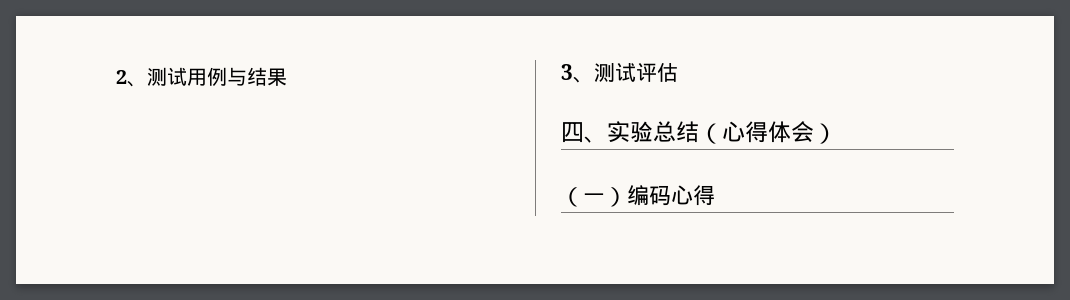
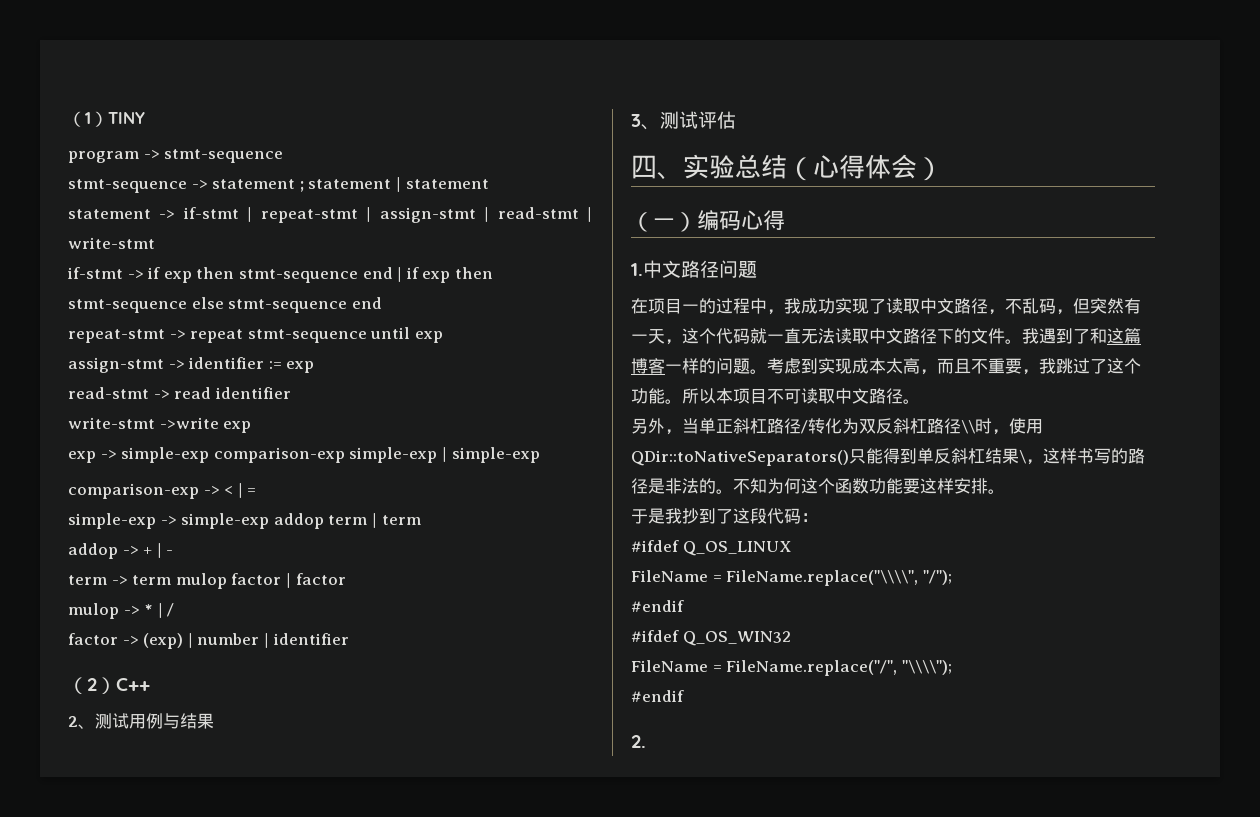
+ （1）TINY
+ program -> stmt-sequence
+ stmt-sequence -> statement ; statement | statement
+ statement -> if-stmt | repeat-stmt | assign-stmt | read-stmt | write-stmt
+ if-stmt -> if exp then stmt-sequence end | if exp then stmt-sequence else stmt-sequence end
+ repeat-stmt -> repeat stmt-sequence until exp
+ assign-stmt -> identifier := exp
+ read-stmt -> read identifier
+ write-stmt ->write exp
+ exp -> simple-exp comparison-exp simple-exp | simple-exp
+ comparison-exp -> < | =
+ simple-exp -> simple-exp addop term | term
+ addop -> + | -
+ term -> term mulop factor | factor
+ mulop -> * | /
+ factor -> (exp) | number | identifier
+ （2）C++
+ 1.中文路径问题
+ 在项目一的过程中，我成功实现了读取中文路径，不乱码，但突然有一天，这个代码就一直无法读取中文路径下的文件。我遇到了和这篇博客一样的问题。考虑到实现成本太高，而且不重要，我跳过了这个功能。所以本项目不可读取中文路径。
+ 另外，当单正斜杠路径/转化为双反斜杠路径\\时，使用QDir::toNativeSeparators()只能得到单反斜杠结果\，这样书写的路径是非法的。不知为何这个函数功能要这样安排。
+ 于是我抄到了这段代码：
+ #ifdef Q_OS_LINUX
+ FileName = FileName.replace("\\\\", "/");
+ #endif
+ #ifdef Q_OS_WIN32
+ FileName = FileName.replace("/", "\\\\");
+ #endif
+ 2.

